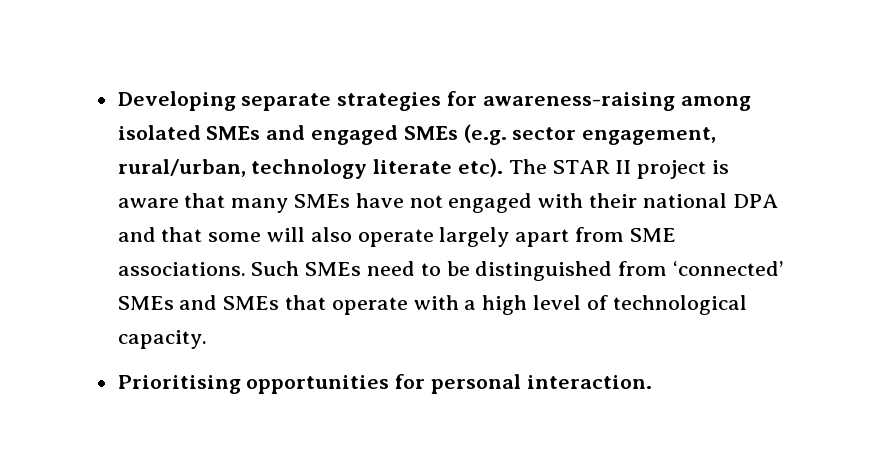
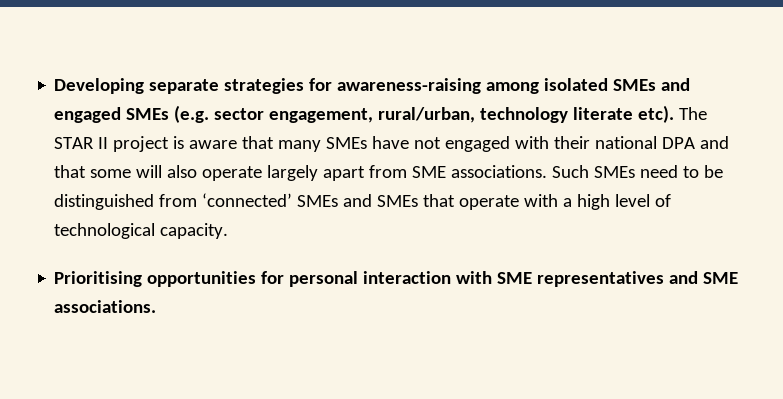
- Prioritising opportunities for personal interaction.
+ Prioritising opportunities for personal interaction with SME representatives and SME associations.

